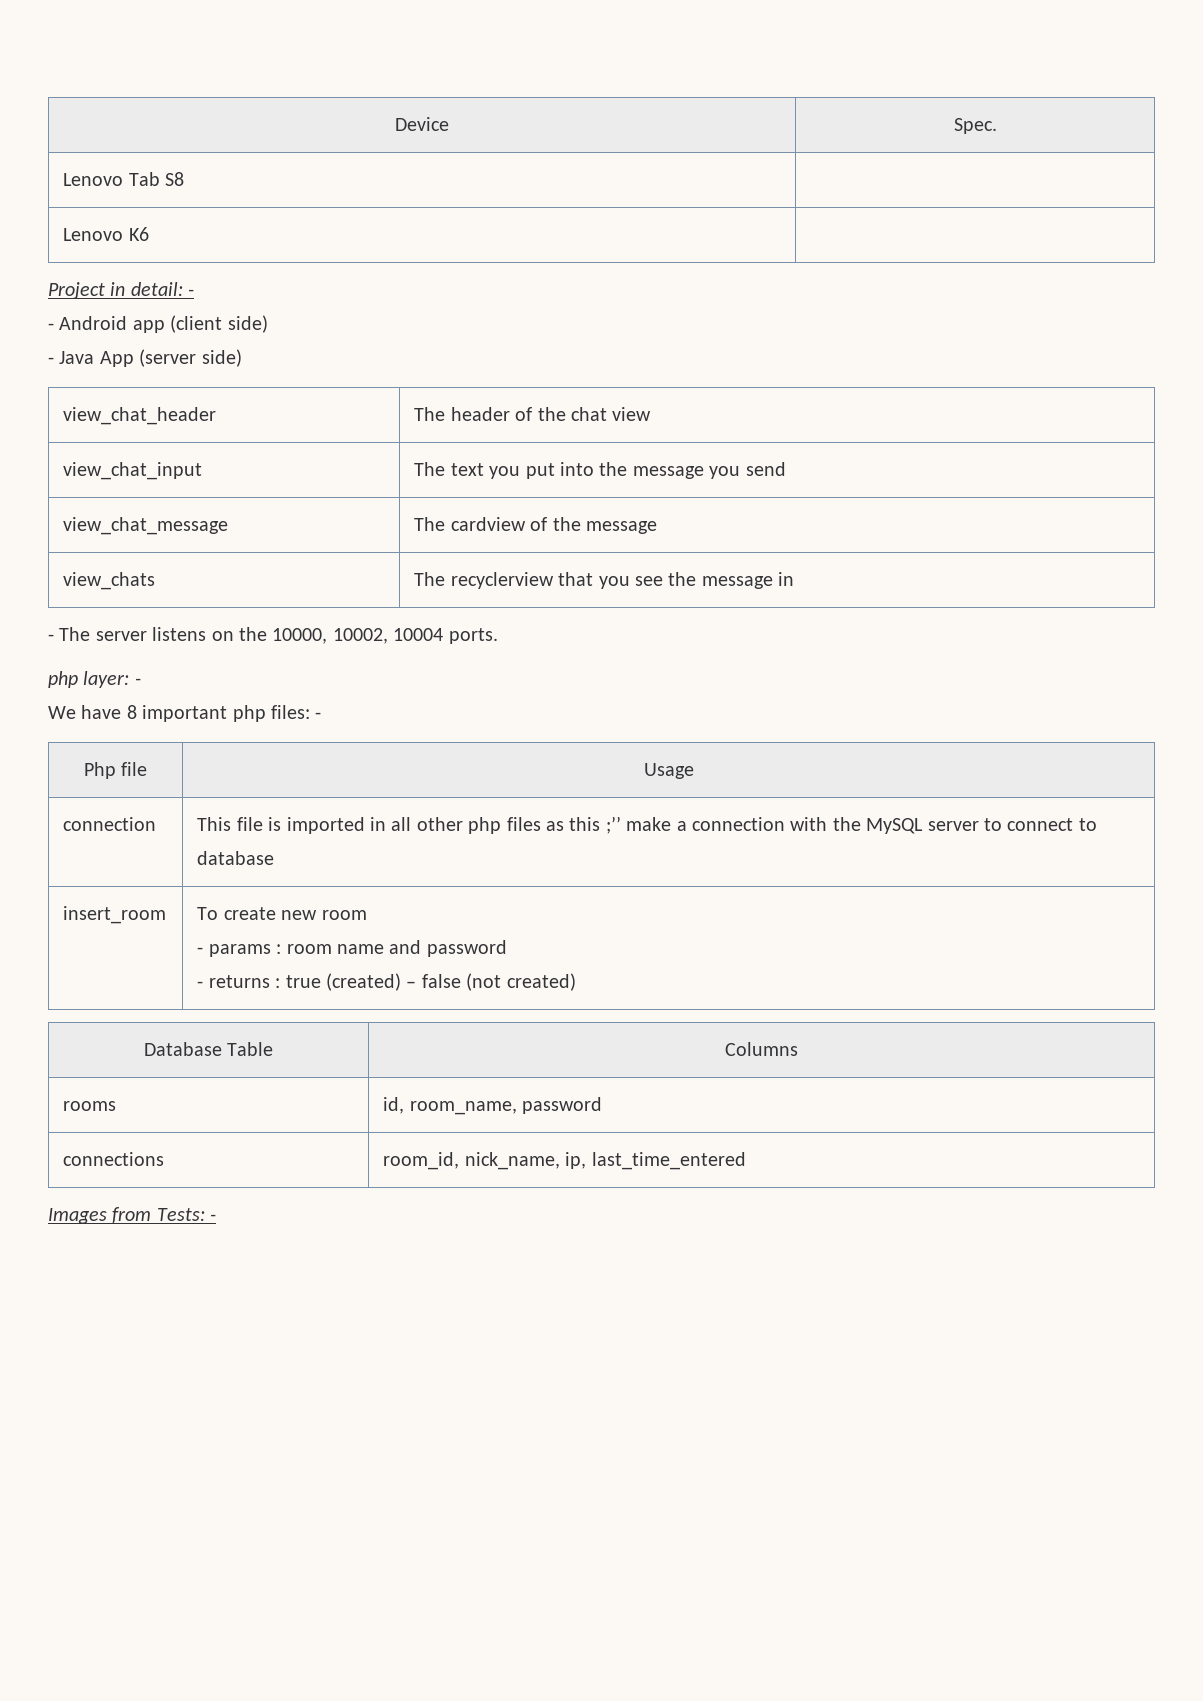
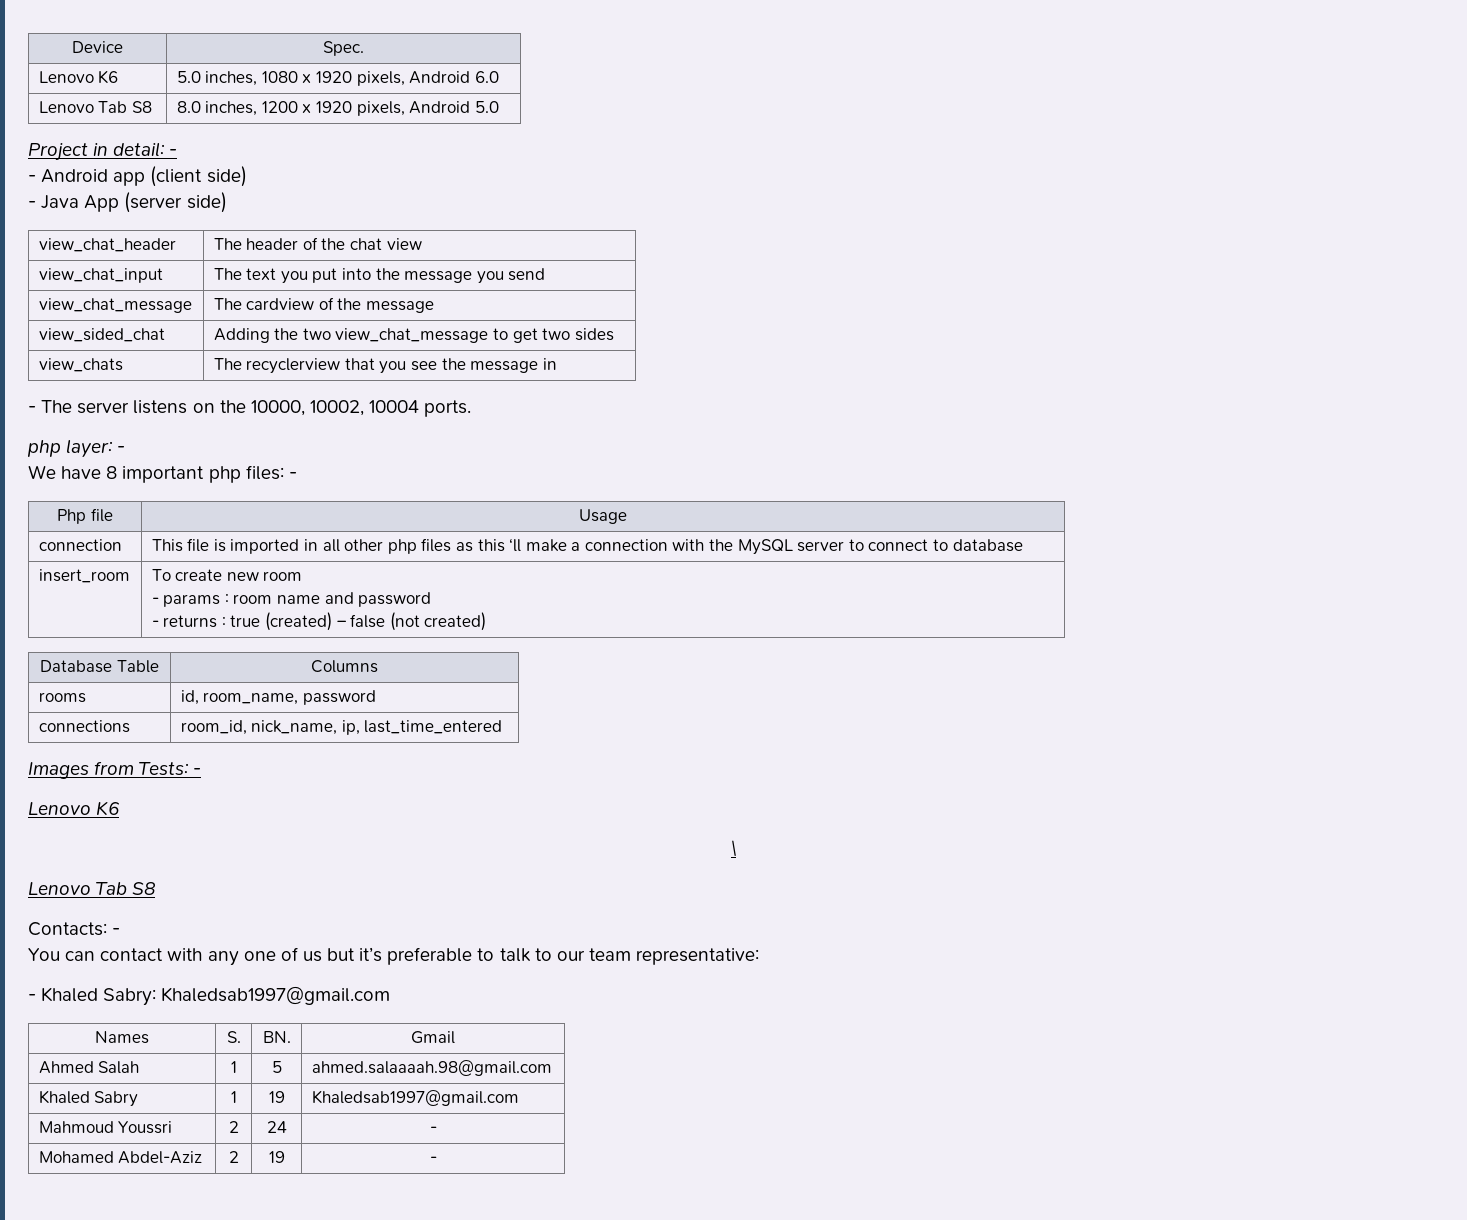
- Lenovo Tab S8 |
- Lenovo K6 |
+ Lenovo K6 | 5.0 inches, 1080 x 1920 pixels, Android 6.0
+ Lenovo Tab S8 | 8.0 inches, 1200 x 1920 pixels, Android 5.0
+ view_sided_chat | Adding the two view_chat_message to get two sides
- connection | This file is imported in all other php files as this ;’’ make a connection with the MySQL server to connect to database
+ connection | This file is imported in all other php files as this ‘ll make a connection with the MySQL server to connect to database
  Images from Tests: -
+ Lenovo K6
+ \
+ Lenovo Tab S8
+ Contacts: -
+ You can contact with any one of us but it’s preferable to talk to our team representative:
+ - Khaled Sabry: Khaledsab1997@gmail.com
+ Names | S. | BN. | Gmail
+ Ahmed Salah | 1 | 5 | ahmed.salaaaah.98@gmail.com
+ Khaled Sabry | 1 | 19 | Khaledsab1997@gmail.com
+ Mahmoud Youssri | 2 | 24 | -
+ Mohamed Abdel-Aziz | 2 | 19 | -

